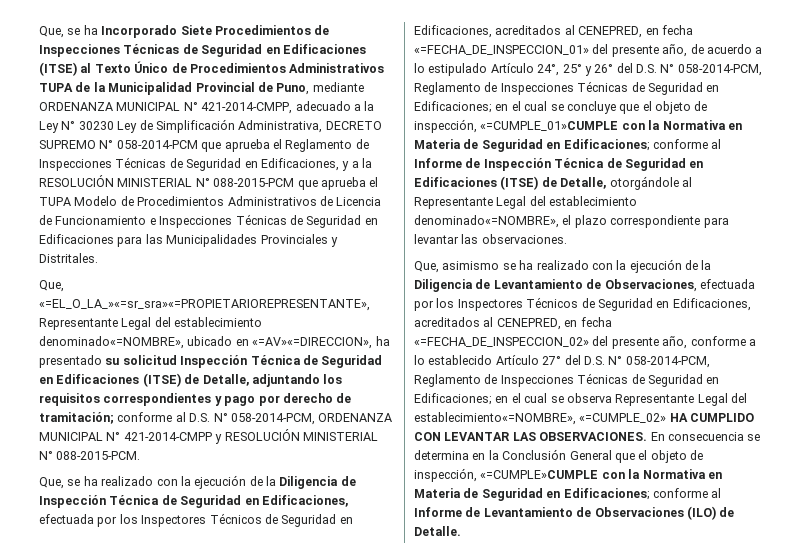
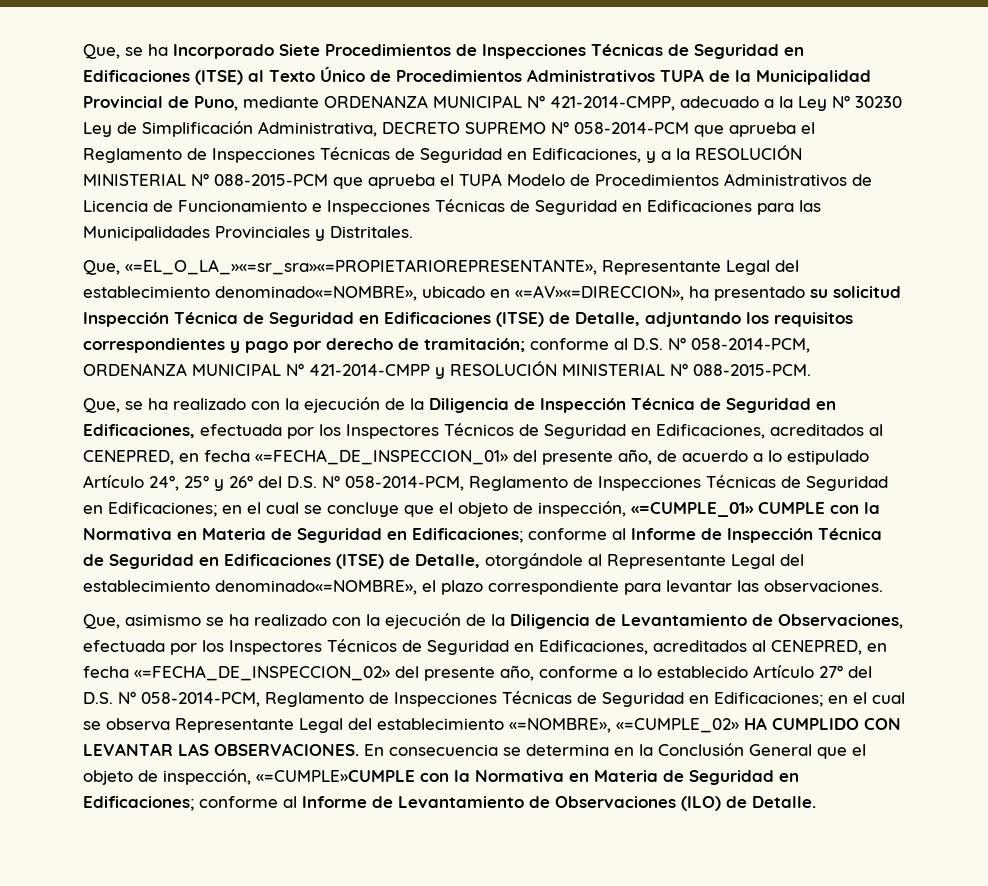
- en el cual se concluye que el objeto de inspección, «=CUMPLE_01»CUMPLE con la Normativa en Materia de Seguridad en Edificaciones;
+ en el cual se concluye que el objeto de inspección, «=CUMPLE_01» CUMPLE con la Normativa en Materia de Seguridad en Edificaciones;
- en el cual se observa Representante Legal del establecimiento«=NOMBRE», «=CUMPLE_02» HA CUMPLIDO CON LEVANTAR LAS OBSERVACIONES.
+ en el cual se observa Representante Legal del establecimiento «=NOMBRE», «=CUMPLE_02» HA CUMPLIDO CON LEVANTAR LAS OBSERVACIONES.

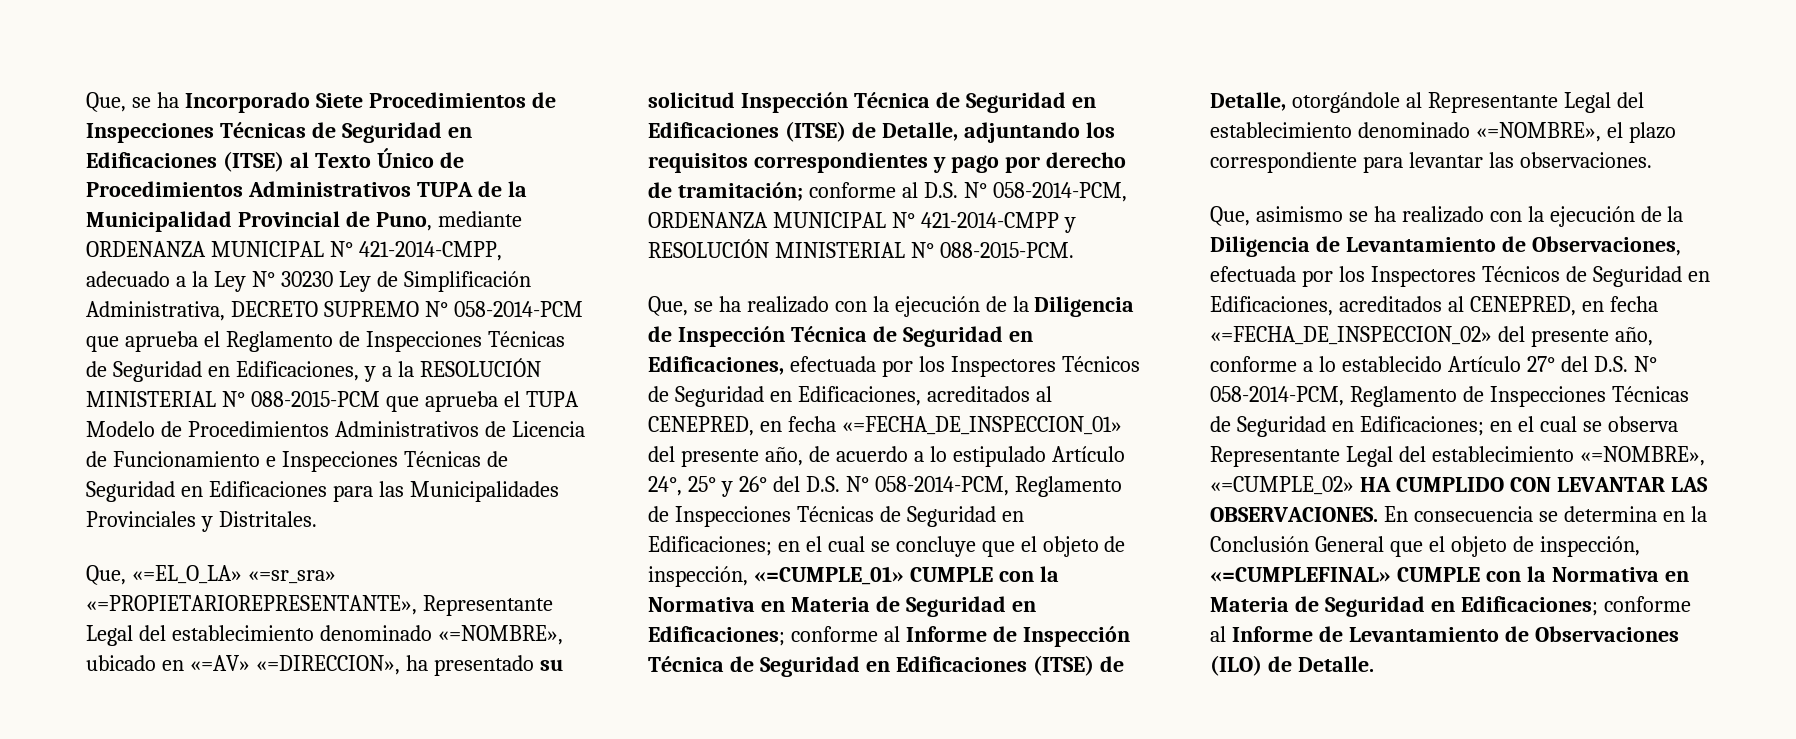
- Que, «=EL_O_LA_»«=sr_sra»«=PROPIETARIOREPRESENTANTE», Representante Legal del establecimiento denominado«=NOMBRE», ubicado en «=AV»«=DIRECCION», ha presentado su solicitud Inspección Técnica de Seguridad en Edificaciones (ITSE) de Detalle, adjuntando los requisitos correspondientes y pago por derecho de tramitación; conforme al D.S. N° 058-2014-PCM, ORDENANZA MUNICIPAL N° 421-2014-CMPP y RESOLUCIÓN MINISTERIAL N° 088-2015-PCM.
+ Que, «=EL_O_LA» «=sr_sra» «=PROPIETARIOREPRESENTANTE», Representante Legal del establecimiento denominado «=NOMBRE», ubicado en «=AV» «=DIRECCION», ha presentado su solicitud Inspección Técnica de Seguridad en Edificaciones (ITSE) de Detalle, adjuntando los requisitos correspondientes y pago por derecho de tramitación; conforme al D.S. N° 058-2014-PCM, ORDENANZA MUNICIPAL N° 421-2014-CMPP y RESOLUCIÓN MINISTERIAL N° 088-2015-PCM.
- conforme al Informe de Inspección Técnica de Seguridad en Edificaciones (ITSE) de Detalle, otorgándole al Representante Legal del establecimiento denominado«=NOMBRE», el plazo correspondiente para levantar las observaciones.
+ conforme al Informe de Inspección Técnica de Seguridad en Edificaciones (ITSE) de Detalle, otorgándole al Representante Legal del establecimiento denominado «=NOMBRE», el plazo correspondiente para levantar las observaciones.
- En consecuencia se determina en la Conclusión General que el objeto de inspección, «=CUMPLE»CUMPLE con la Normativa en Materia de Seguridad en Edificaciones; conforme al Informe de Levantamiento de Observaciones (ILO) de Detalle.
+ En consecuencia se determina en la Conclusión General que el objeto de inspección, «=CUMPLEFINAL» CUMPLE con la Normativa en Materia de Seguridad en Edificaciones; conforme al Informe de Levantamiento de Observaciones (ILO) de Detalle.

